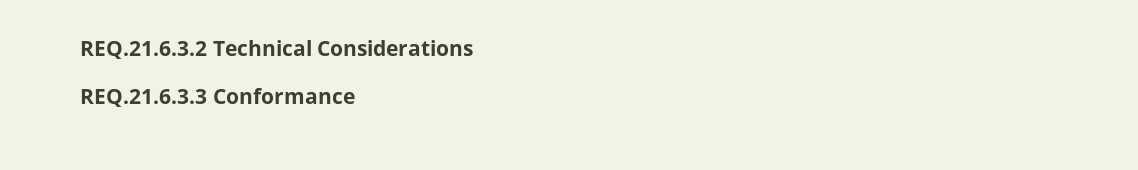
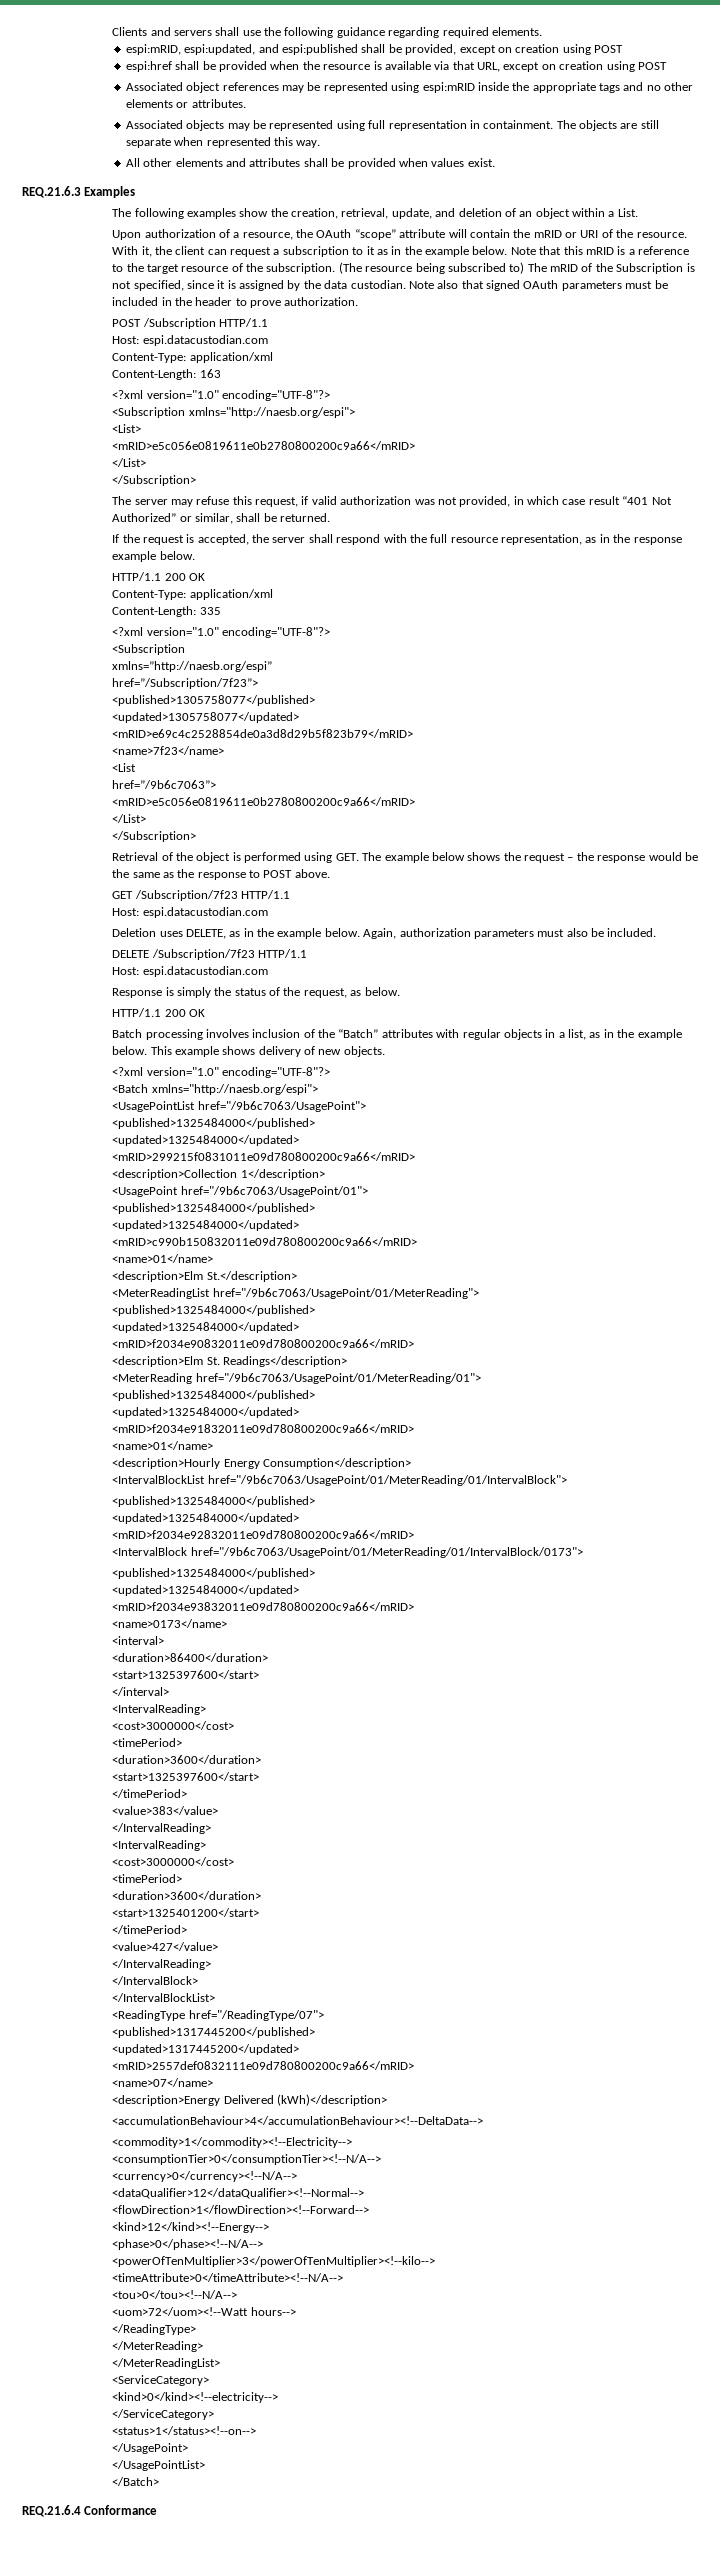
- REQ.21.6.3.2 Technical Considerations
- REQ.21.6.3.3 Conformance
+ Clients and servers shall use the following guidance regarding required elements.
+ espi:mRID, espi:updated, and espi:published shall be provided, except on creation using POST
+ espi:href shall be provided when the resource is available via that URL, except on creation using POST
+ Associated object references may be represented using espi:mRID inside the appropriate tags and no other elements or attributes.
+ Associated objects may be represented using full representation in containment. The objects are still separate when represented this way.
+ All other elements and attributes shall be provided when values exist.
+ REQ.21.6.3 Examples
+ The following examples show the creation, retrieval, update, and deletion of an object within a List.
+ Upon authorization of a resource, the OAuth “scope” attribute will contain the mRID or URI of the resource. With it, the client can request a subscription to it as in the example below. Note that this mRID is a reference to the target resource of the subscription. (The resource being subscribed to) The mRID of the Subscription is not specified, since it is assigned by the data custodian. Note also that signed OAuth parameters must be included in the header to prove authorization.
+ POST /Subscription HTTP/1.1
+ Host: espi.datacustodian.com
+ Content-Type: application/xml
+ Content-Length: 163
+ <?xml version="1.0" encoding="UTF-8"?>
+ <Subscription xmlns="http://naesb.org/espi">
+ <List>
+ <mRID>e5c056e0819611e0b2780800200c9a66</mRID>
+ </List>
+ </Subscription>
+ The server may refuse this request, if valid authorization was not provided, in which case result “401 Not Authorized” or similar, shall be returned.
+ If the request is accepted, the server shall respond with the full resource representation, as in the response example below.
+ HTTP/1.1 200 OK
+ Content-Type: application/xml
+ Content-Length: 335
+ <?xml version="1.0" encoding="UTF-8"?>
+ <Subscription
+ xmlns=”http://naesb.org/espi”
+ href=”/Subscription/7f23”>
+ <published>1305758077</published>
+ <updated>1305758077</updated>
+ <mRID>e69c4c2528854de0a3d8d29b5f823b79</mRID>
+ <name>7f23</name>
+ <List
+ href=”/9b6c7063”>
+ <mRID>e5c056e0819611e0b2780800200c9a66</mRID>
+ </List>
+ </Subscription>
+ Retrieval of the object is performed using GET. The example below shows the request – the response would be the same as the response to POST above.
+ GET /Subscription/7f23 HTTP/1.1
+ Host: espi.datacustodian.com
+ Deletion uses DELETE, as in the example below. Again, authorization parameters must also be included.
+ DELETE /Subscription/7f23 HTTP/1.1
+ Host: espi.datacustodian.com
+ Response is simply the status of the request, as below.
+ HTTP/1.1 200 OK
+ Batch processing involves inclusion of the “Batch” attributes with regular objects in a list, as in the example below. This example shows delivery of new objects.
+ <?xml version="1.0" encoding="UTF-8"?>
+ <Batch xmlns="http://naesb.org/espi">
+ <UsagePointList href="/9b6c7063/UsagePoint">
+ <published>1325484000</published>
+ <updated>1325484000</updated>
+ <mRID>299215f0831011e09d780800200c9a66</mRID>
+ <description>Collection 1</description>
+ <UsagePoint href="/9b6c7063/UsagePoint/01">
+ <published>1325484000</published>
+ <updated>1325484000</updated>
+ <mRID>c990b150832011e09d780800200c9a66</mRID>
+ <name>01</name>
+ <description>Elm St.</description>
+ <MeterReadingList href="/9b6c7063/UsagePoint/01/MeterReading">
+ <published>1325484000</published>
+ <updated>1325484000</updated>
+ <mRID>f2034e90832011e09d780800200c9a66</mRID>
+ <description>Elm St. Readings</description>
+ <MeterReading href="/9b6c7063/UsagePoint/01/MeterReading/01">
+ <published>1325484000</published>
+ <updated>1325484000</updated>
+ <mRID>f2034e91832011e09d780800200c9a66</mRID>
+ <name>01</name>
+ <description>Hourly Energy Consumption</description>
+ <IntervalBlockList href="/9b6c7063/UsagePoint/01/MeterReading/01/IntervalBlock">
+ <published>1325484000</published>
+ <updated>1325484000</updated>
+ <mRID>f2034e92832011e09d780800200c9a66</mRID>
+ <IntervalBlock href="/9b6c7063/UsagePoint/01/MeterReading/01/IntervalBlock/0173">
+ <published>1325484000</published>
+ <updated>1325484000</updated>
+ <mRID>f2034e93832011e09d780800200c9a66</mRID>
+ <name>0173</name>
+ <interval>
+ <duration>86400</duration>
+ <start>1325397600</start>
+ </interval>
+ <IntervalReading>
+ <cost>3000000</cost>
+ <timePeriod>
+ <duration>3600</duration>
+ <start>1325397600</start>
+ </timePeriod>
+ <value>383</value>
+ </IntervalReading>
+ <IntervalReading>
+ <cost>3000000</cost>
+ <timePeriod>
+ <duration>3600</duration>
+ <start>1325401200</start>
+ </timePeriod>
+ <value>427</value>
+ </IntervalReading>
+ </IntervalBlock>
+ </IntervalBlockList>
+ <ReadingType href="/ReadingType/07">
+ <published>1317445200</published>
+ <updated>1317445200</updated>
+ <mRID>2557def0832111e09d780800200c9a66</mRID>
+ <name>07</name>
+ <description>Energy Delivered (kWh)</description>
+ <accumulationBehaviour>4</accumulationBehaviour><!--DeltaData-->
+ <commodity>1</commodity><!--Electricity-->
+ <consumptionTier>0</consumptionTier><!--N/A-->
+ <currency>0</currency><!--N/A-->
+ <dataQualifier>12</dataQualifier><!--Normal-->
+ <flowDirection>1</flowDirection><!--Forward-->
+ <kind>12</kind><!--Energy-->
+ <phase>0</phase><!--N/A-->
+ <powerOfTenMultiplier>3</powerOfTenMultiplier><!--kilo-->
+ <timeAttribute>0</timeAttribute><!--N/A-->
+ <tou>0</tou><!--N/A-->
+ <uom>72</uom><!--Watt hours-->
+ </ReadingType>
+ </MeterReading>
+ </MeterReadingList>
+ <ServiceCategory>
+ <kind>0</kind><!--electricity-->
+ </ServiceCategory>
+ <status>1</status><!--on-->
+ </UsagePoint>
+ </UsagePointList>
+ </Batch>
+ REQ.21.6.4 Conformance

